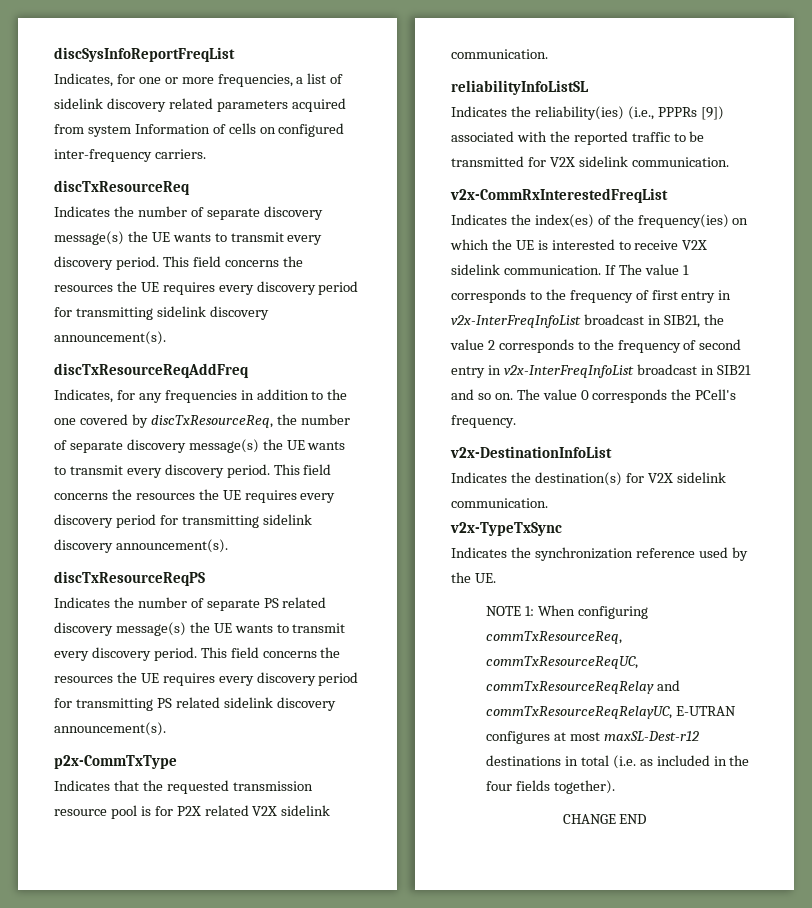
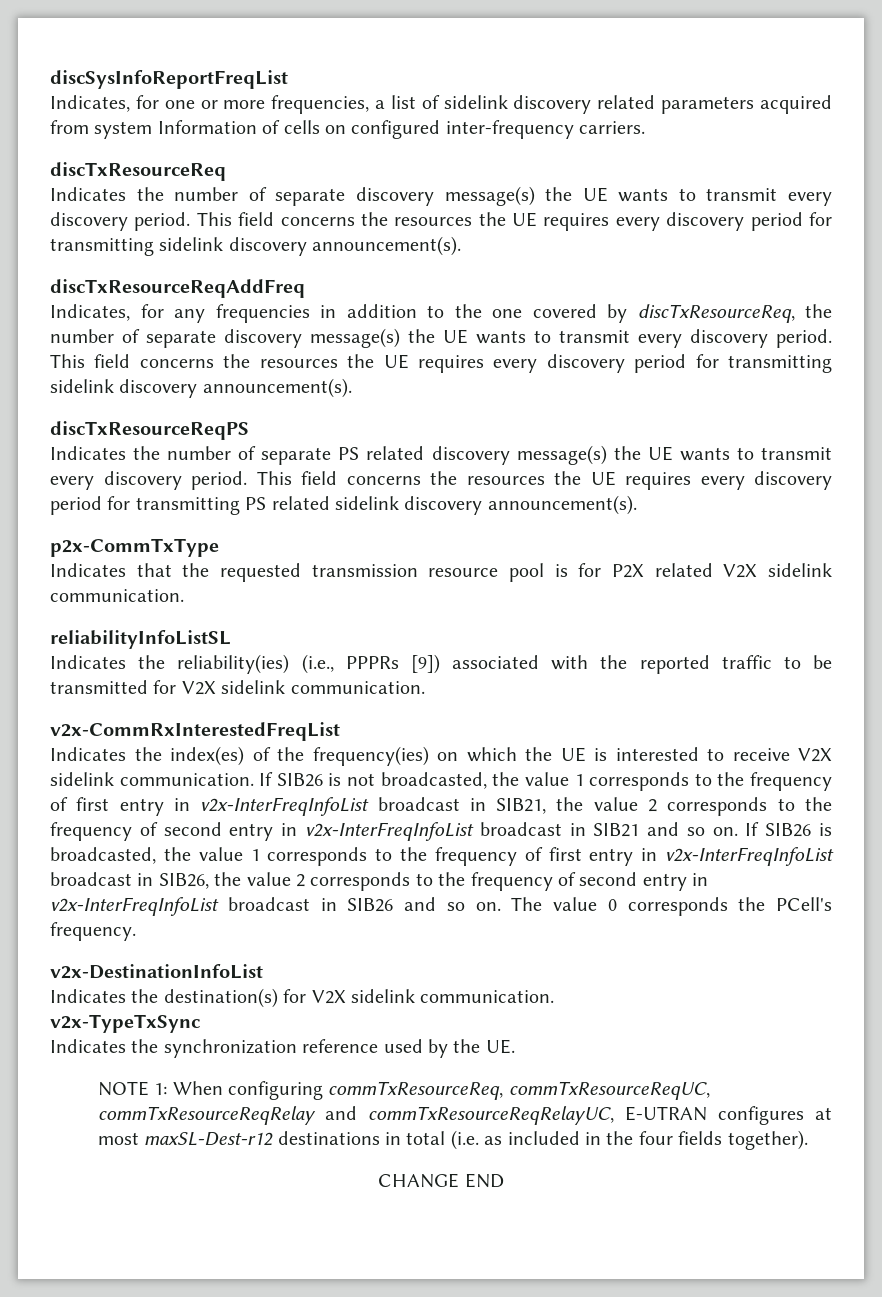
- If The value 1 corresponds to the frequency of first entry in v2x-InterFreqInfoList broadcast in SIB21, the value 2 corresponds to the frequency of second entry in v2x-InterFreqInfoList broadcast in SIB21 and so on.
+ If SIB26 is not broadcasted, the value 1 corresponds to the frequency of first entry in v2x-InterFreqInfoList broadcast in SIB21, the value 2 corresponds to the frequency of second entry in v2x-InterFreqInfoList broadcast in SIB21 and so on.
+ If SIB26 is broadcasted, the value 1 corresponds to the frequency of first entry in v2x-InterFreqInfoList broadcast in SIB26, the value 2 corresponds to the frequency of second entry in v2x-InterFreqInfoList broadcast in SIB26 and so on.

